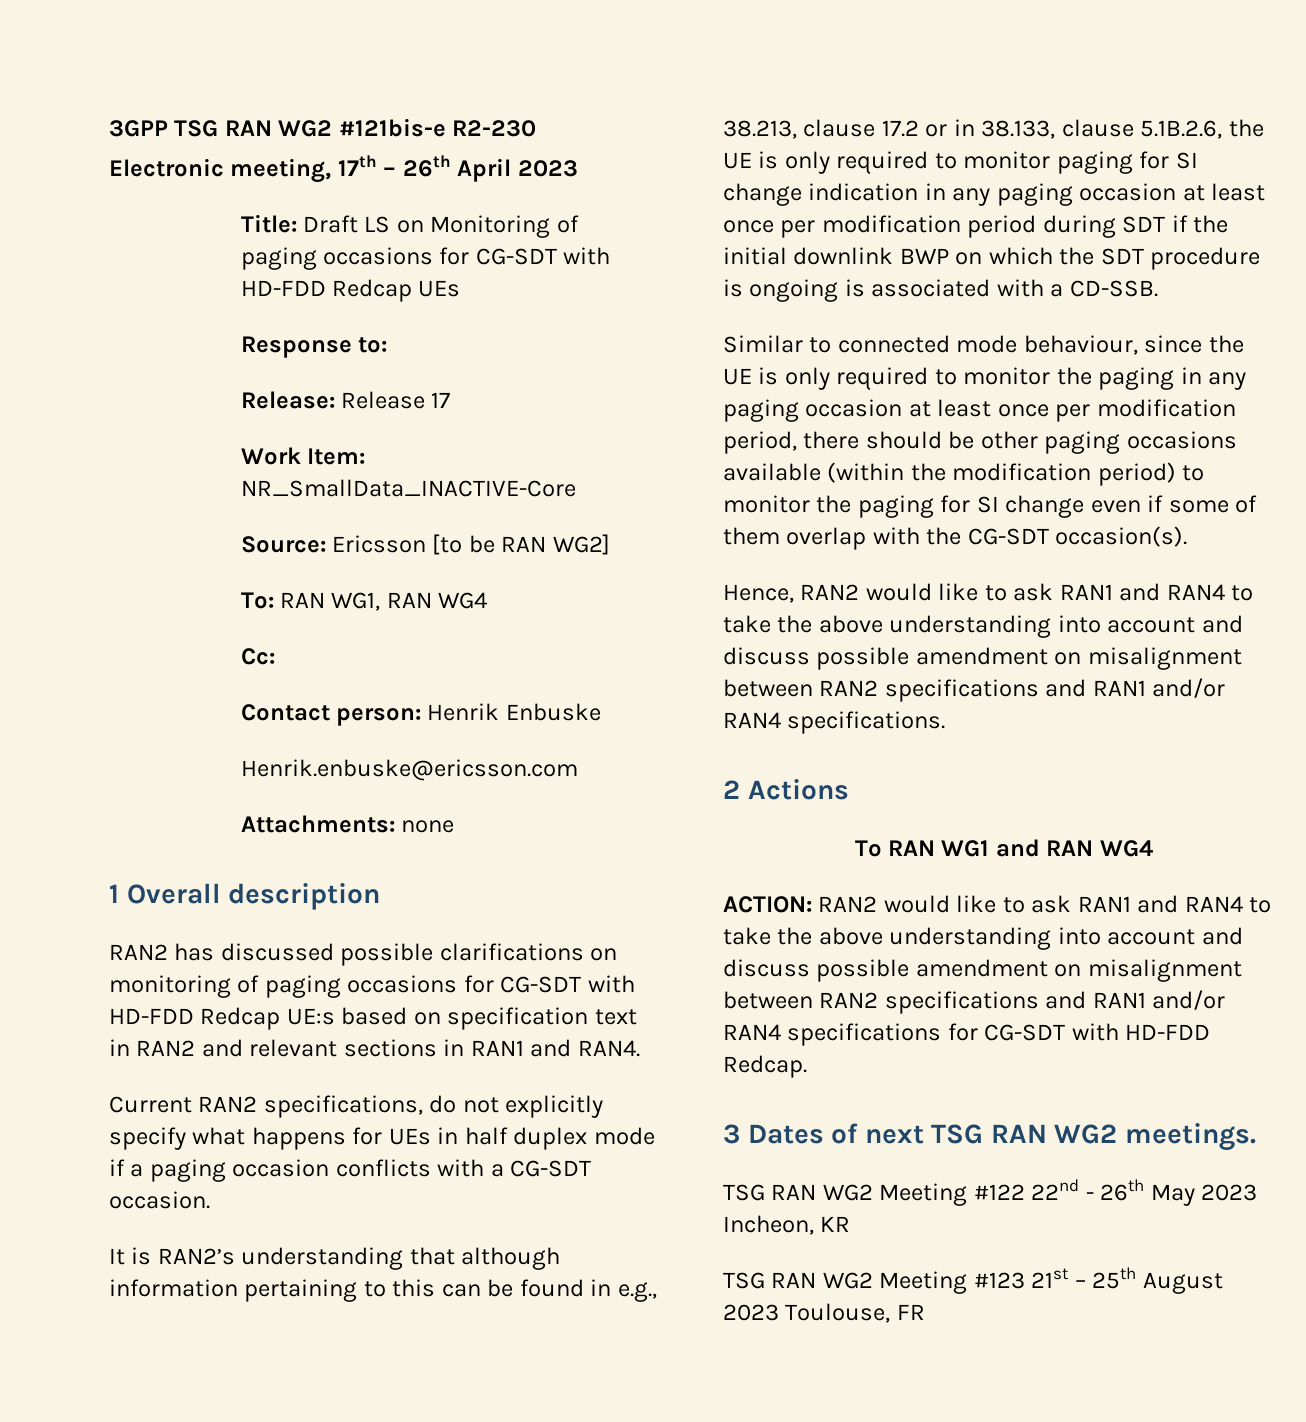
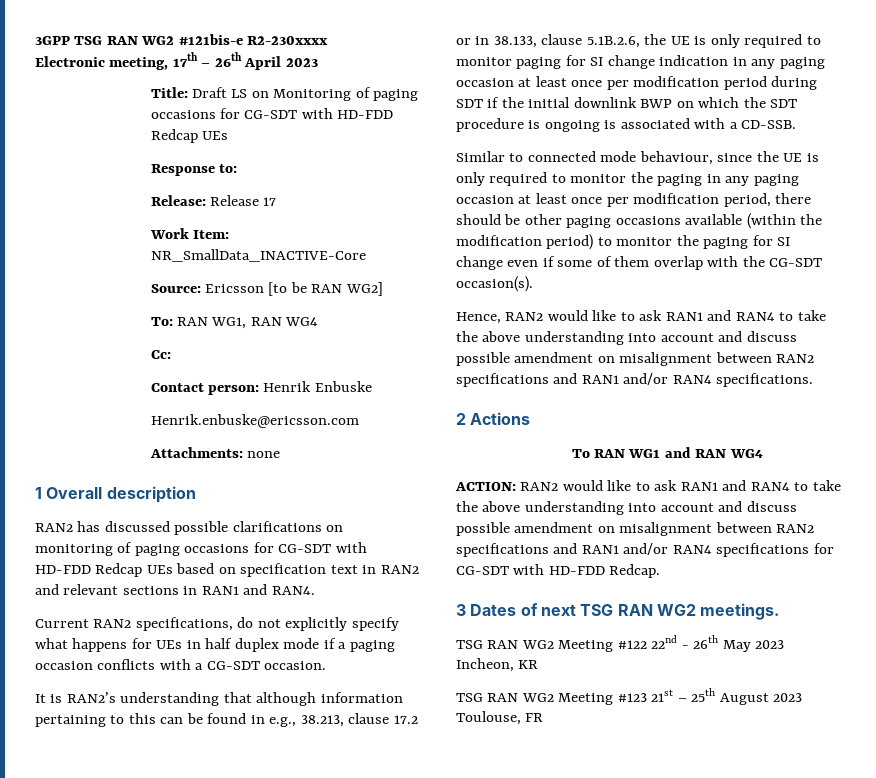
- 3GPP TSG RAN WG2 #121bis-e R2-230
+ 3GPP TSG RAN WG2 #121bis-e R2-230xxxx
- RAN2 has discussed possible clarifications on monitoring of paging occasions for CG-SDT with HD-FDD Redcap UE:s based on specification text in RAN2 and relevant sections in RAN1 and RAN4.
+ RAN2 has discussed possible clarifications on monitoring of paging occasions for CG-SDT with HD-FDD Redcap UEs based on specification text in RAN2 and relevant sections in RAN1 and RAN4.

